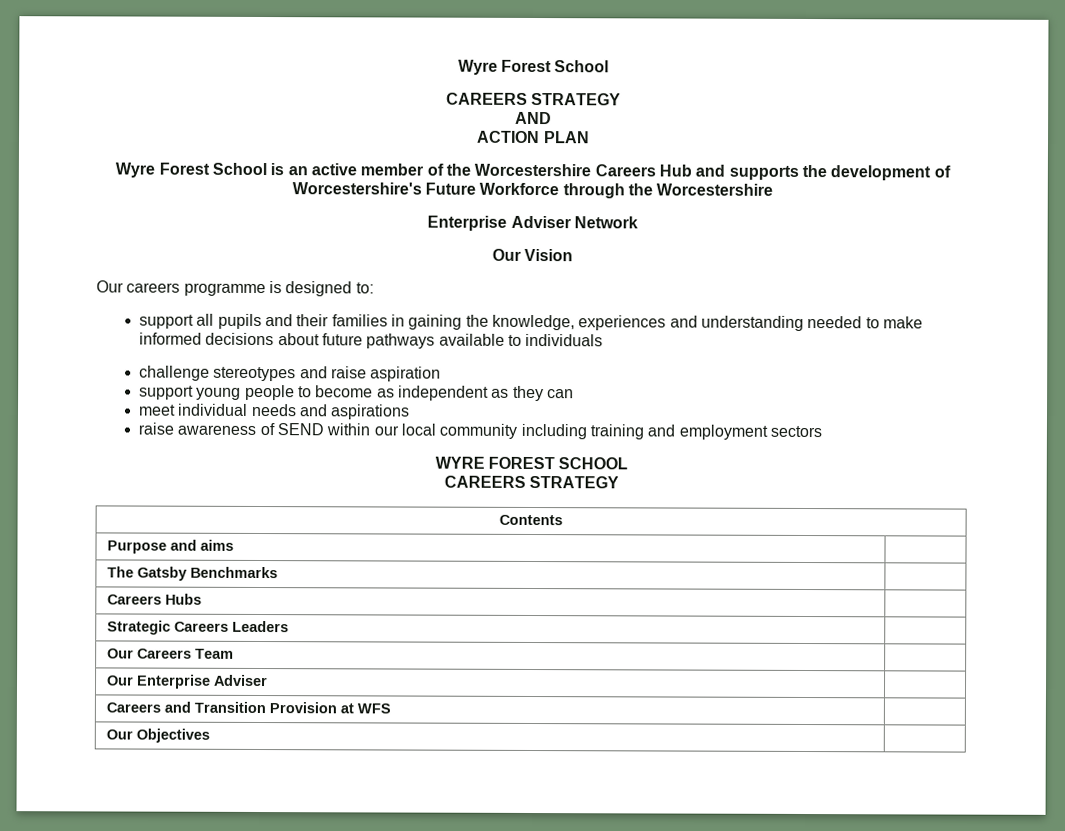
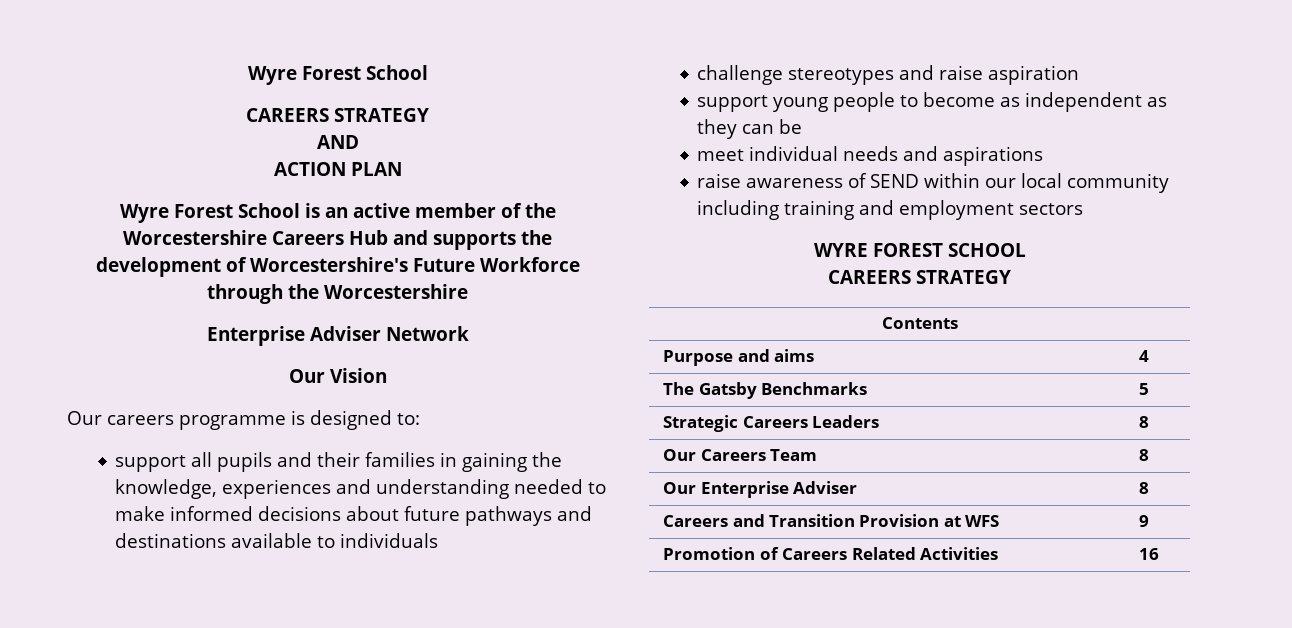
- support all pupils and their families in gaining the knowledge, experiences and understanding needed to make informed decisions about future pathways available to individuals
+ support all pupils and their families in gaining the knowledge, experiences and understanding needed to make informed decisions about future pathways and destinations available to individuals
- support young people to become as independent as they can
+ support young people to become as independent as they can be
- Purpose and aims |
+ Purpose and aims | 4
- The Gatsby Benchmarks |
- Careers Hubs |
+ The Gatsby Benchmarks | 5
- Strategic Careers Leaders |
+ Strategic Careers Leaders | 8
- Our Careers Team |
+ Our Careers Team | 8
- Our Enterprise Adviser |
+ Our Enterprise Adviser | 8
- Careers and Transition Provision at WFS |
- Our Objectives |
+ Careers and Transition Provision at WFS | 9
+ Promotion of Careers Related Activities | 16

